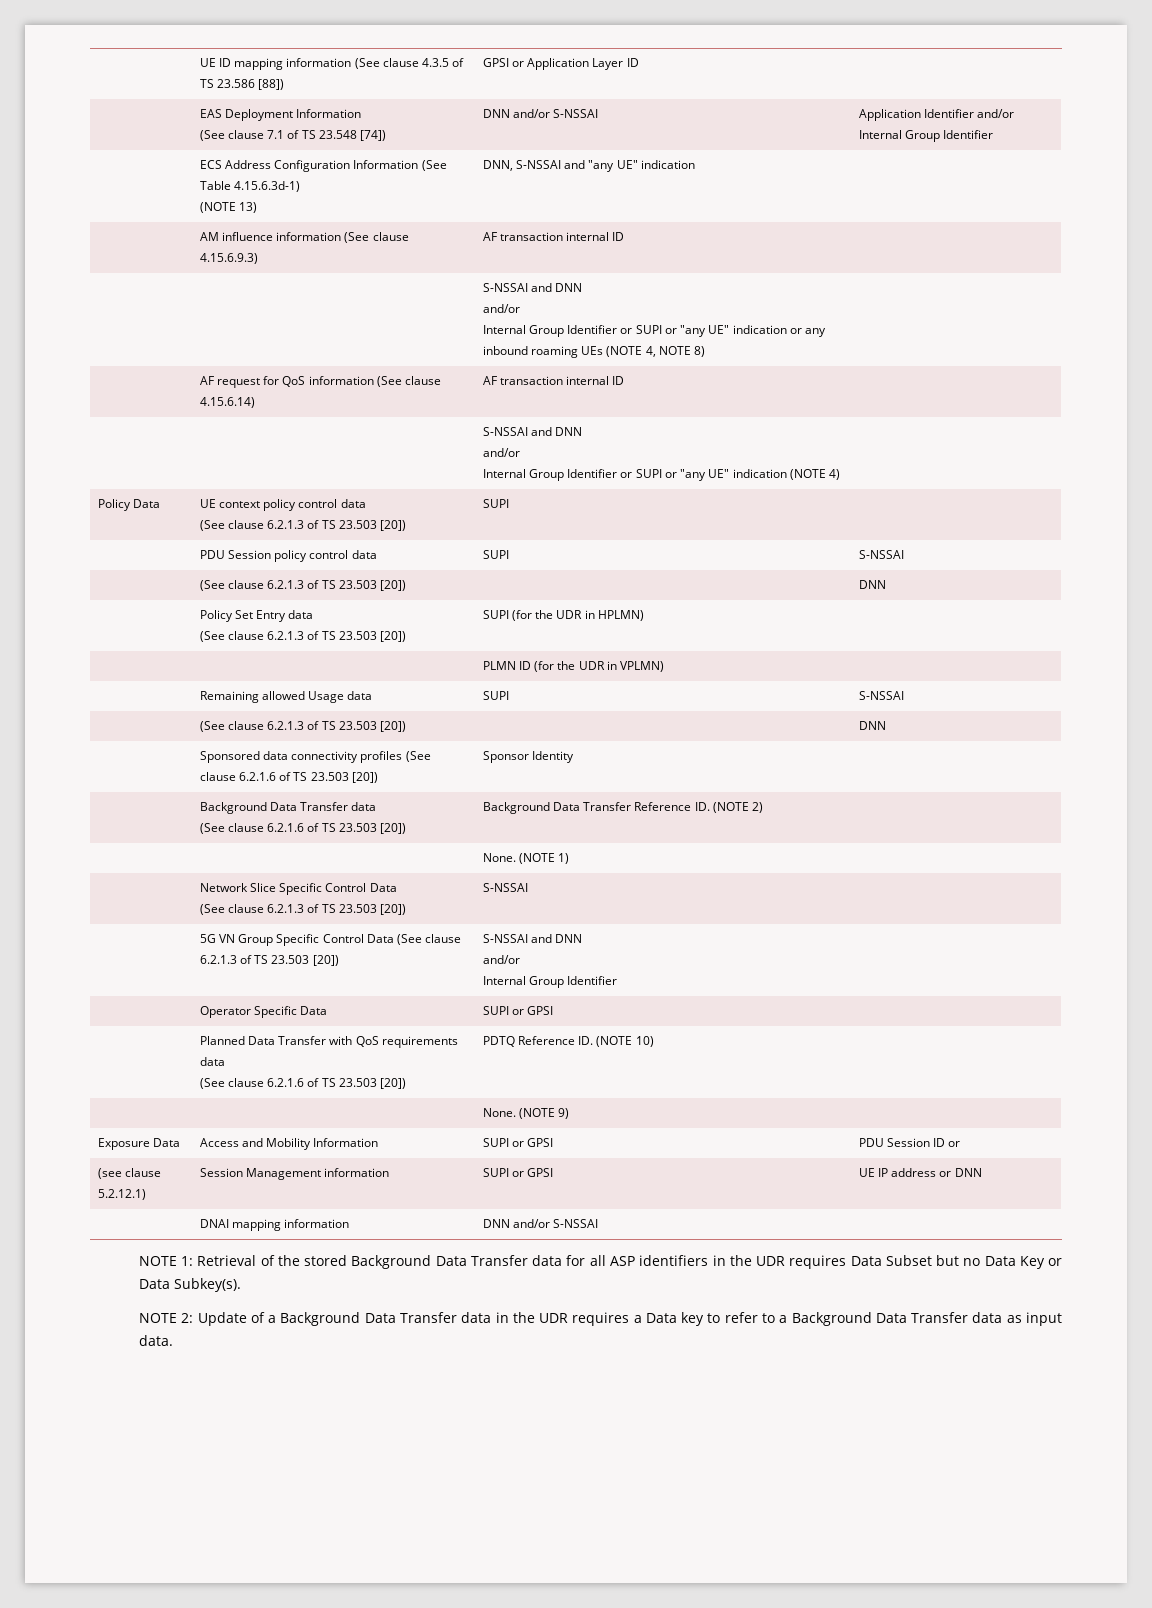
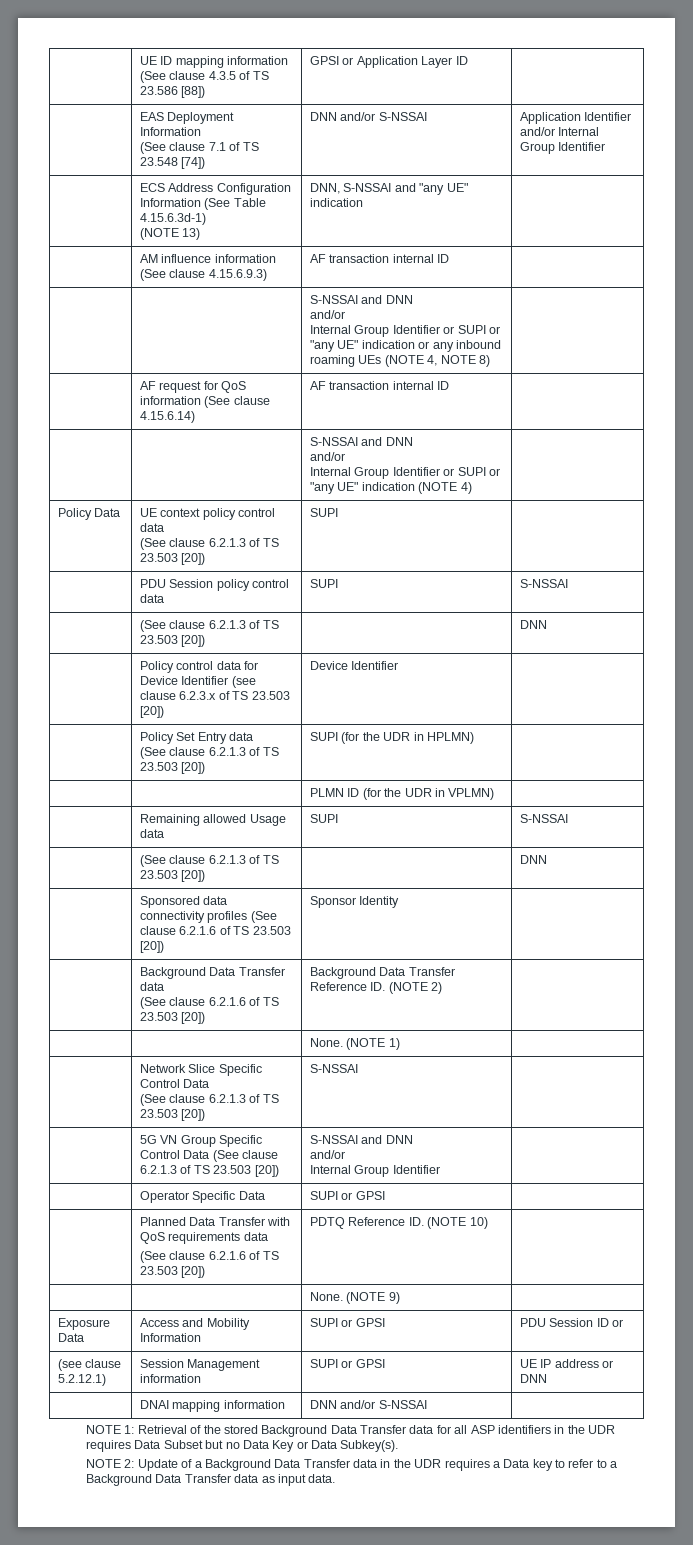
+ | Policy control data for Device Identifier (see clause 6.2.3.x of TS 23.503 [20]) | Device Identifier |

